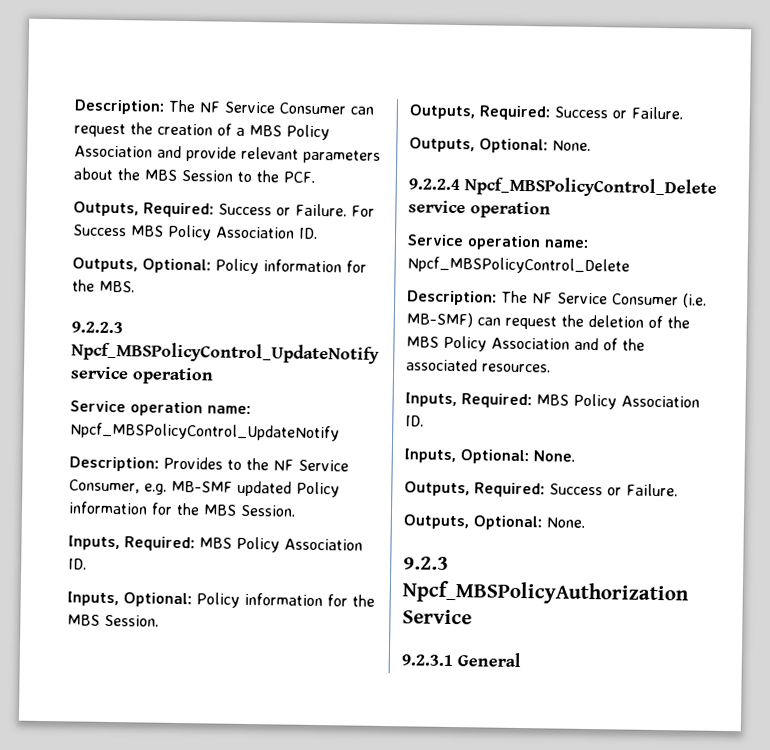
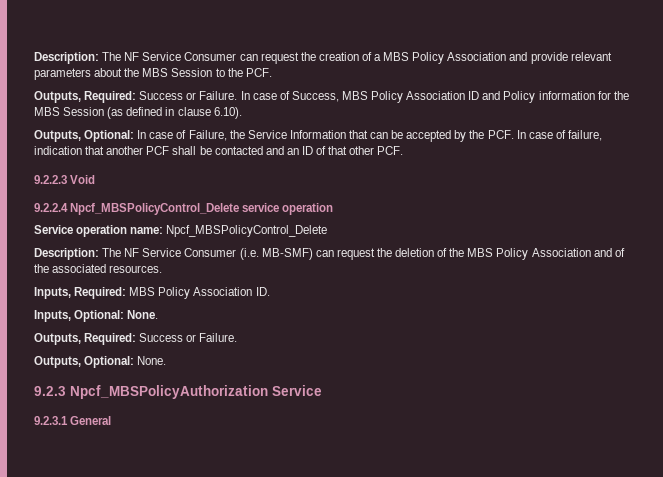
- For Success MBS Policy Association ID.
- Outputs, Optional: Policy information for the MBS.
- 9.2.2.3 Npcf_MBSPolicyControl_UpdateNotify service operation
- Service operation name: Npcf_MBSPolicyControl_UpdateNotify
- Description: Provides to the NF Service Consumer, e.g. MB-SMF updated Policy information for the MBS Session.
- Inputs, Required: MBS Policy Association ID.
- Inputs, Optional: Policy information for the MBS Session.
- Outputs, Required: Success or Failure.
- Outputs, Optional: None.
+ In case of Success, MBS Policy Association ID and Policy information for the MBS Session (as defined in clause 6.10).
+ Outputs, Optional: In case of Failure, the Service Information that can be accepted by the PCF. In case of failure, indication that another PCF shall be contacted and an ID of that other PCF.
+ 9.2.2.3 Void

